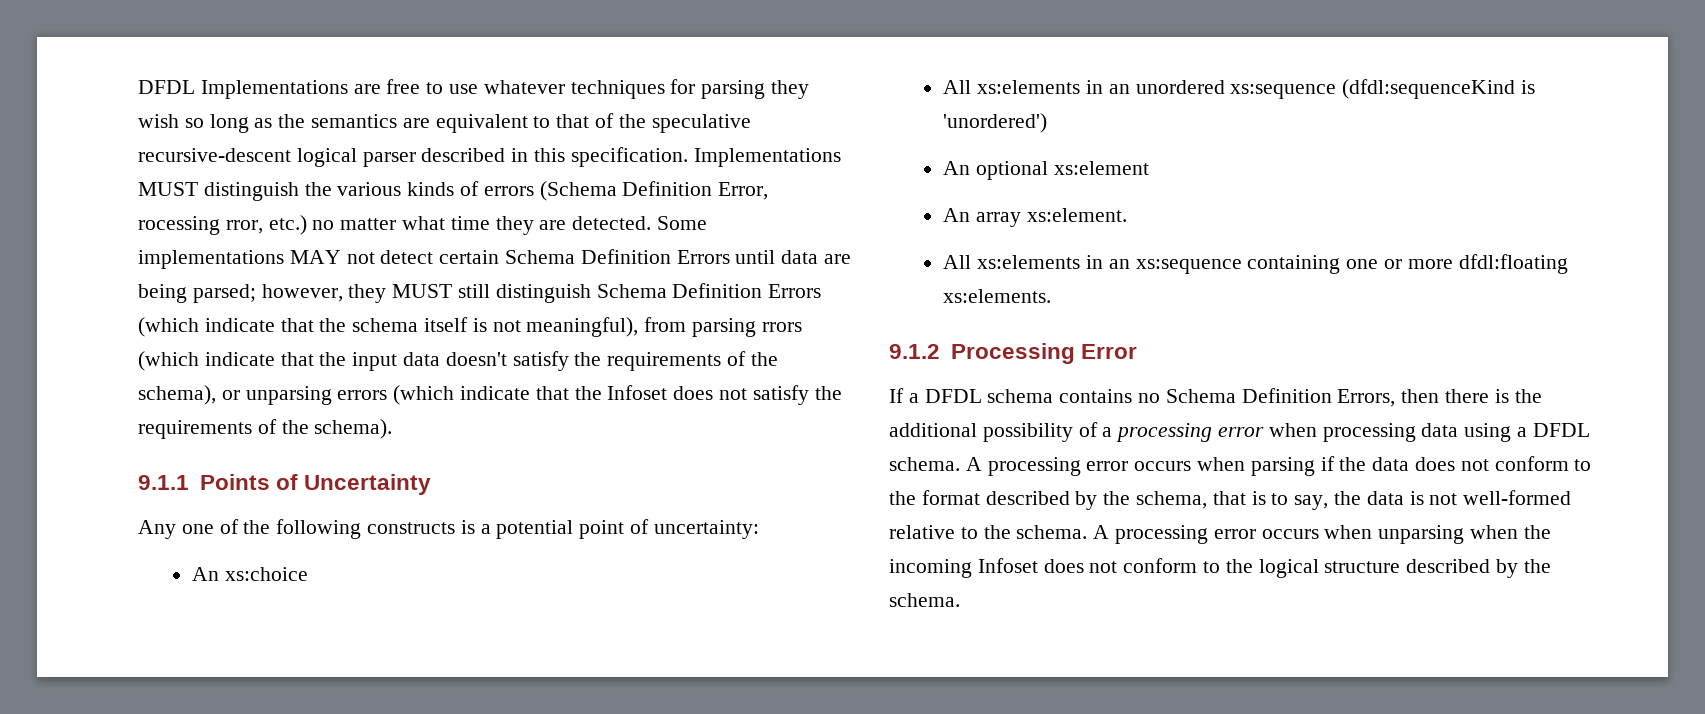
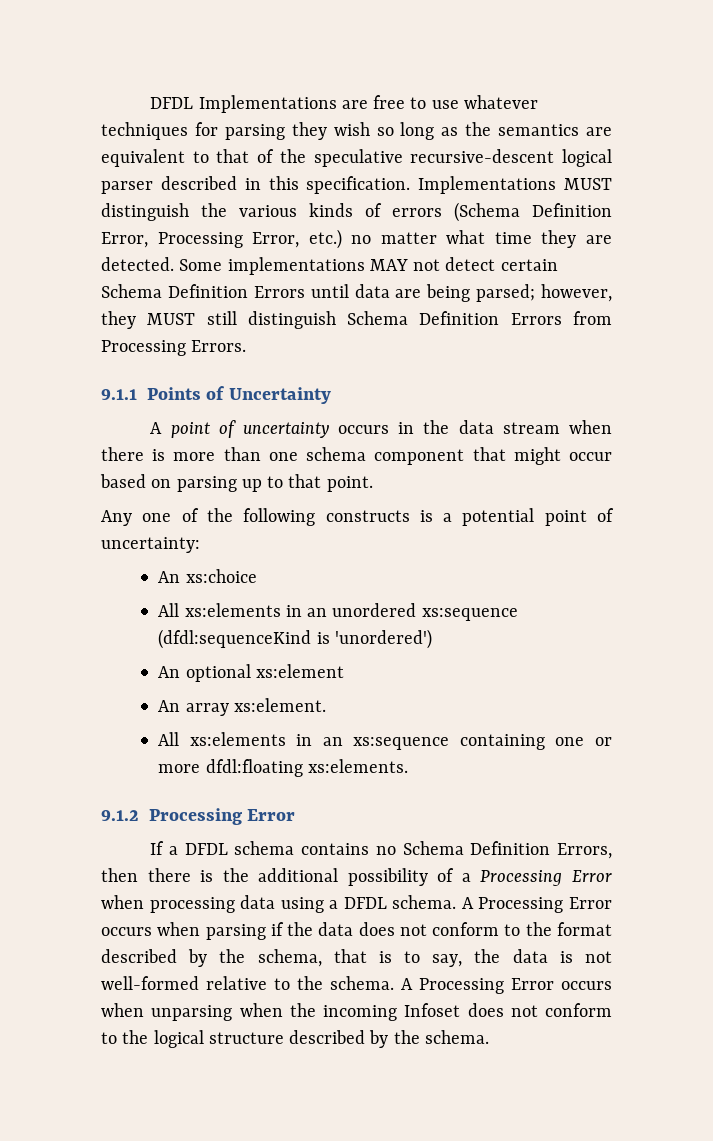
- Implementations MUST distinguish the various kinds of errors (Schema Definition Error, rocessing rror, etc.) no matter what time they are detected.
+ Implementations MUST distinguish the various kinds of errors (Schema Definition Error, Processing Error, etc.) no matter what time they are detected.
- Some implementations MAY not detect certain Schema Definition Errors until data are being parsed; however, they MUST still distinguish Schema Definition Errors (which indicate that the schema itself is not meaningful), from parsing rrors (which indicate that the input data doesn't satisfy the requirements of the schema), or unparsing errors (which indicate that the Infoset does not satisfy the requirements of the schema).
+ Some implementations MAY not detect certain Schema Definition Errors until data are being parsed; however, they MUST still distinguish Schema Definition Errors from Processing Errors.
  9.1.1 Points of Uncertainty
+ A point of uncertainty occurs in the data stream when there is more than one schema component that might occur based on parsing up to that point.
- If a DFDL schema contains no Schema Definition Errors, then there is the additional possibility of a processing error when processing data using a DFDL schema.
+ If a DFDL schema contains no Schema Definition Errors, then there is the additional possibility of a Processing Error when processing data using a DFDL schema.
- A processing error occurs when parsing if the data does not conform to the format described by the schema, that is to say, the data is not well-formed relative to the schema.
+ A Processing Error occurs when parsing if the data does not conform to the format described by the schema, that is to say, the data is not well-formed relative to the schema.
- A processing error occurs when unparsing when the incoming Infoset does not conform to the logical structure described by the schema.
+ A Processing Error occurs when unparsing when the incoming Infoset does not conform to the logical structure described by the schema.

